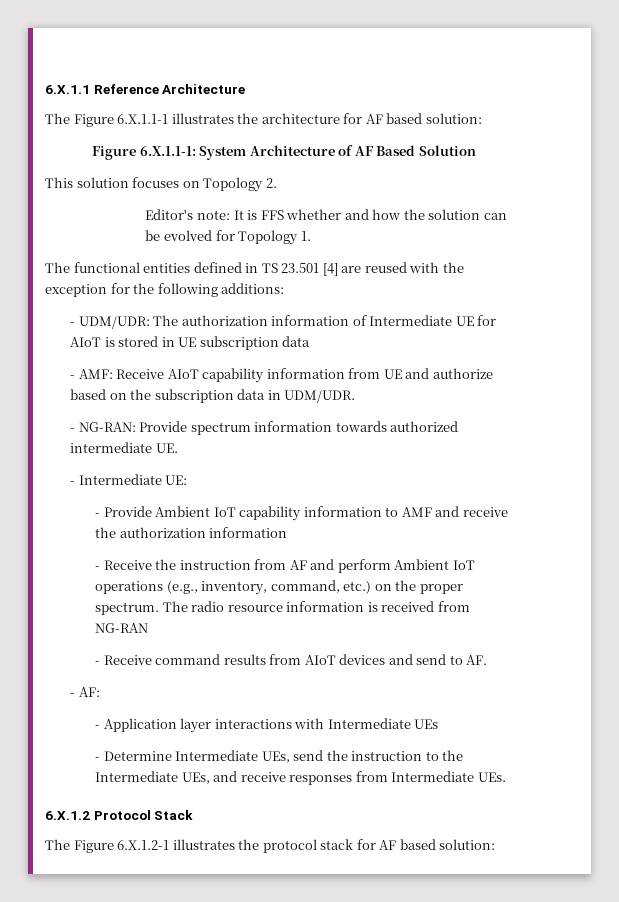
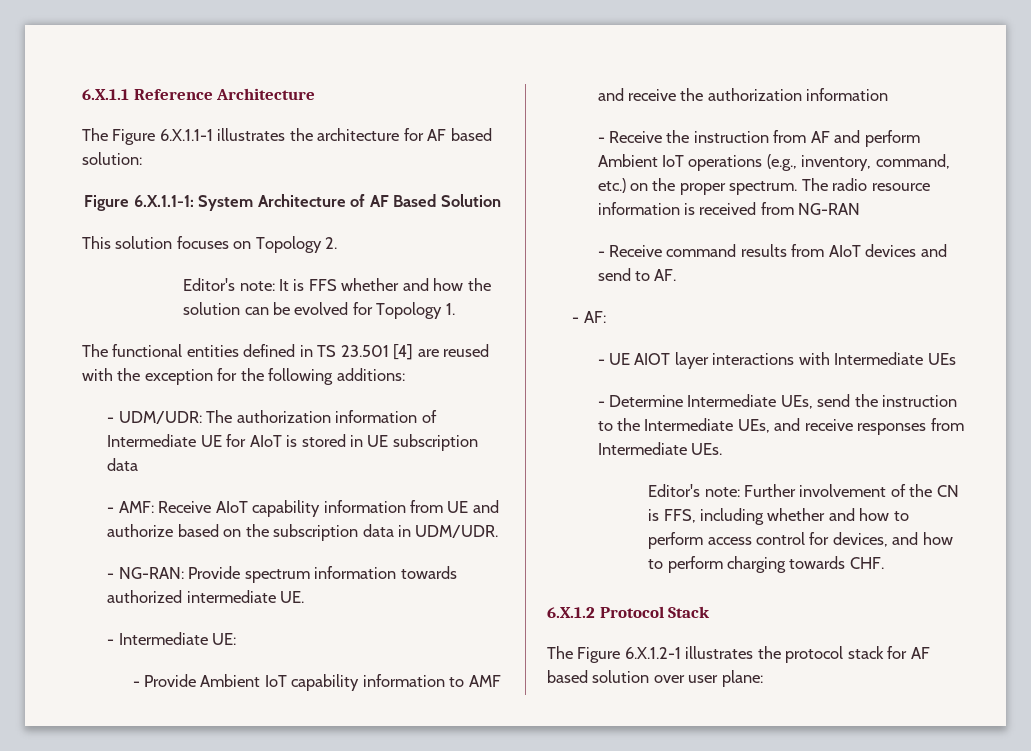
- - Application layer interactions with Intermediate UEs
+ - UE AIOT layer interactions with Intermediate UEs
+ Editor's note: Further involvement of the CN is FFS, including whether and how to perform access control for devices, and how to perform charging towards CHF.
- The Figure 6.X.1.2-1 illustrates the protocol stack for AF based solution:
+ The Figure 6.X.1.2-1 illustrates the protocol stack for AF based solution over user plane:

